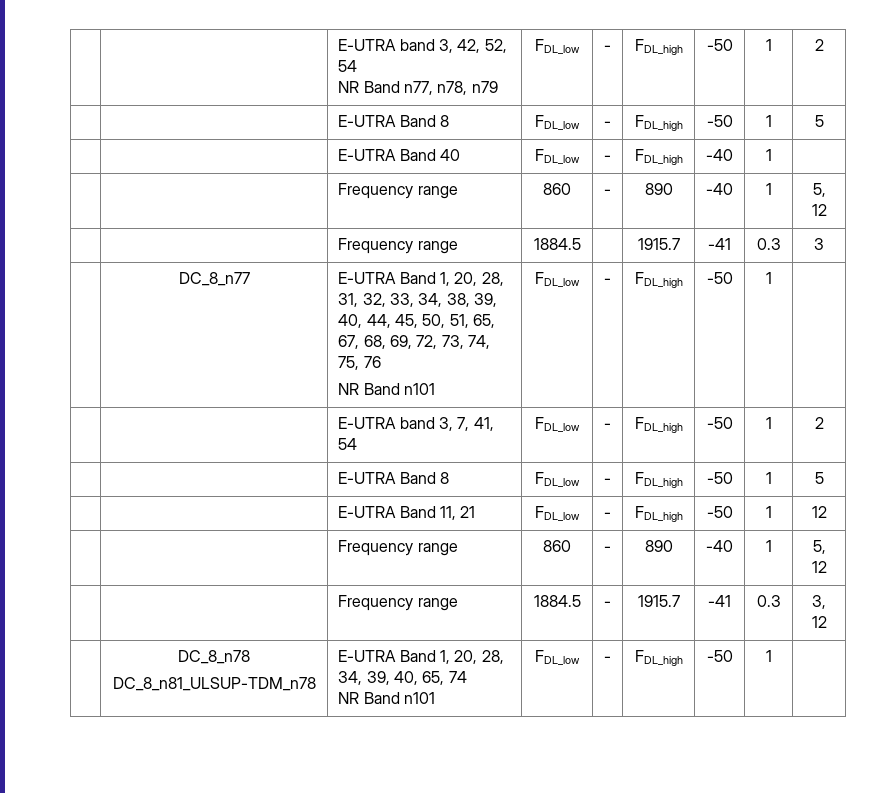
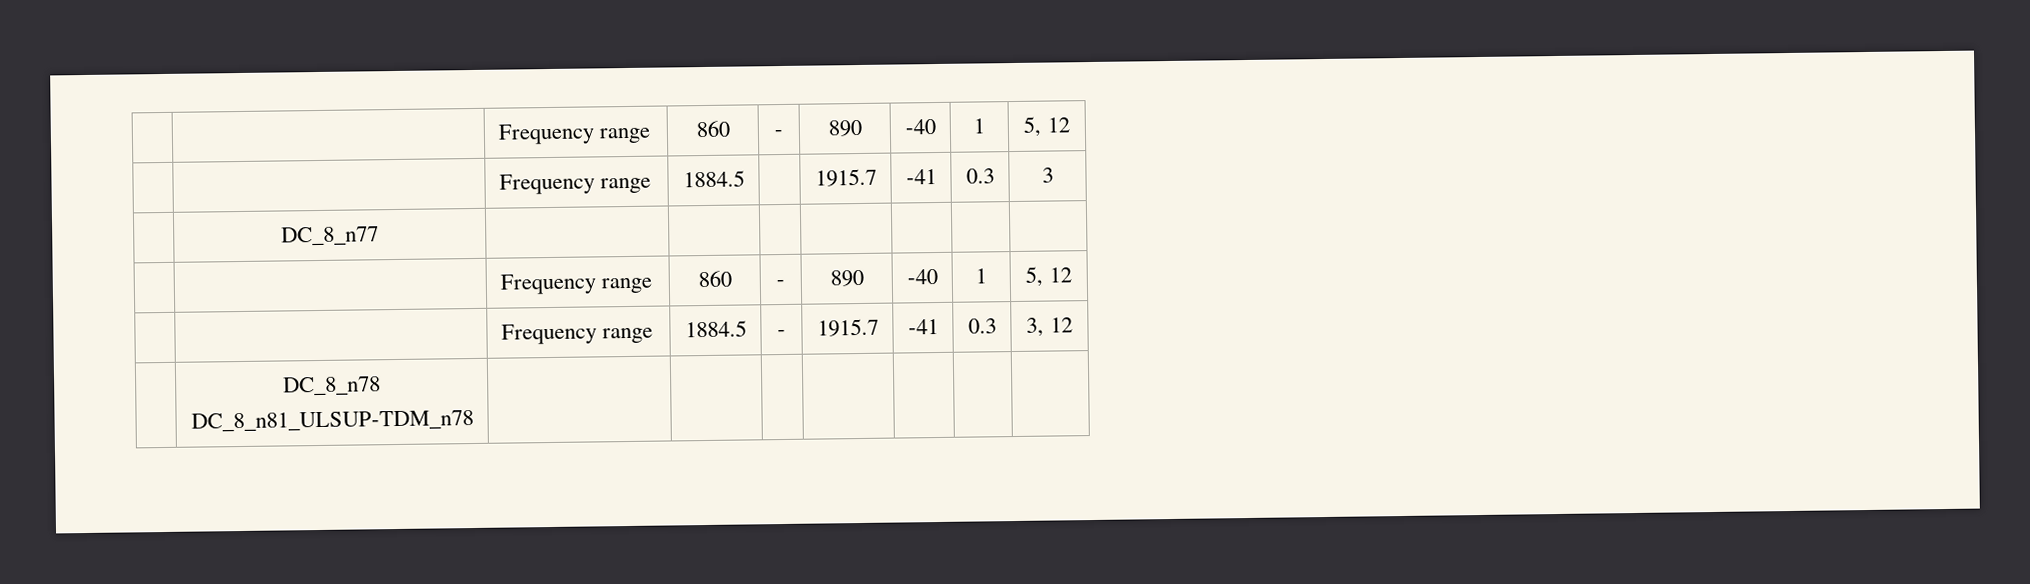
- | | E-UTRA band 3, 42, 52, 54
- NR Band n77, n78, n79 | FDL_low | - | FDL_high | -50 | 1 | 2
- | | E-UTRA Band 8 | FDL_low | - | FDL_high | -50 | 1 | 5
- | | E-UTRA Band 40 | FDL_low | - | FDL_high | -40 | 1 |
- | DC_8_n77 | E-UTRA Band 1, 20, 28, 31, 32, 33, 34, 38, 39, 40, 44, 45, 50, 51, 65, 67, 68, 69, 72, 73, 74, 75, 76
- NR Band n101 | FDL_low | - | FDL_high | -50 | 1 |
- | | E-UTRA band 3, 7, 41, 54 | FDL_low | - | FDL_high | -50 | 1 | 2
- | | E-UTRA Band 8 | FDL_low | - | FDL_high | -50 | 1 | 5
- | | E-UTRA Band 11, 21 | FDL_low | - | FDL_high | -50 | 1 | 12
+ | DC_8_n77 | | | | | | |
  | DC_8_n78
- DC_8_n81_ULSUP-TDM_n78 | E-UTRA Band 1, 20, 28, 34, 39, 40, 65, 74
- NR Band n101 | FDL_low | - | FDL_high | -50 | 1 |
+ DC_8_n81_ULSUP-TDM_n78 | | | | | | |

